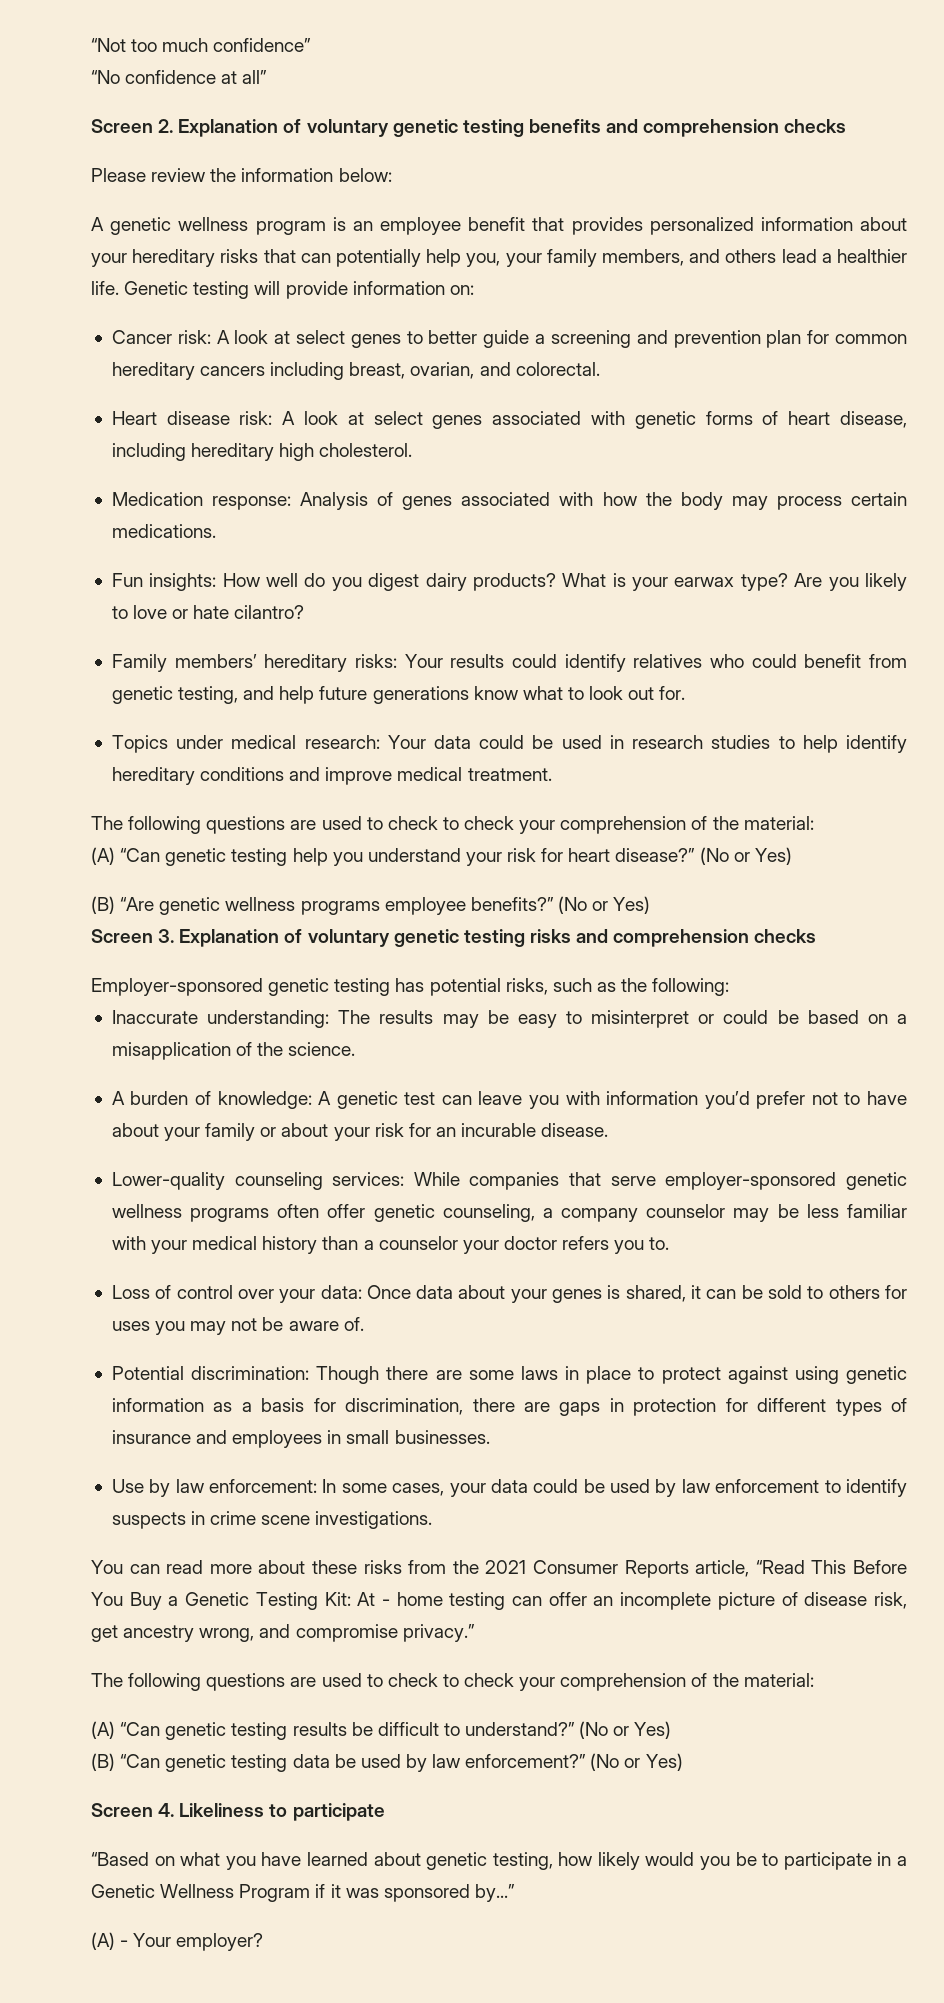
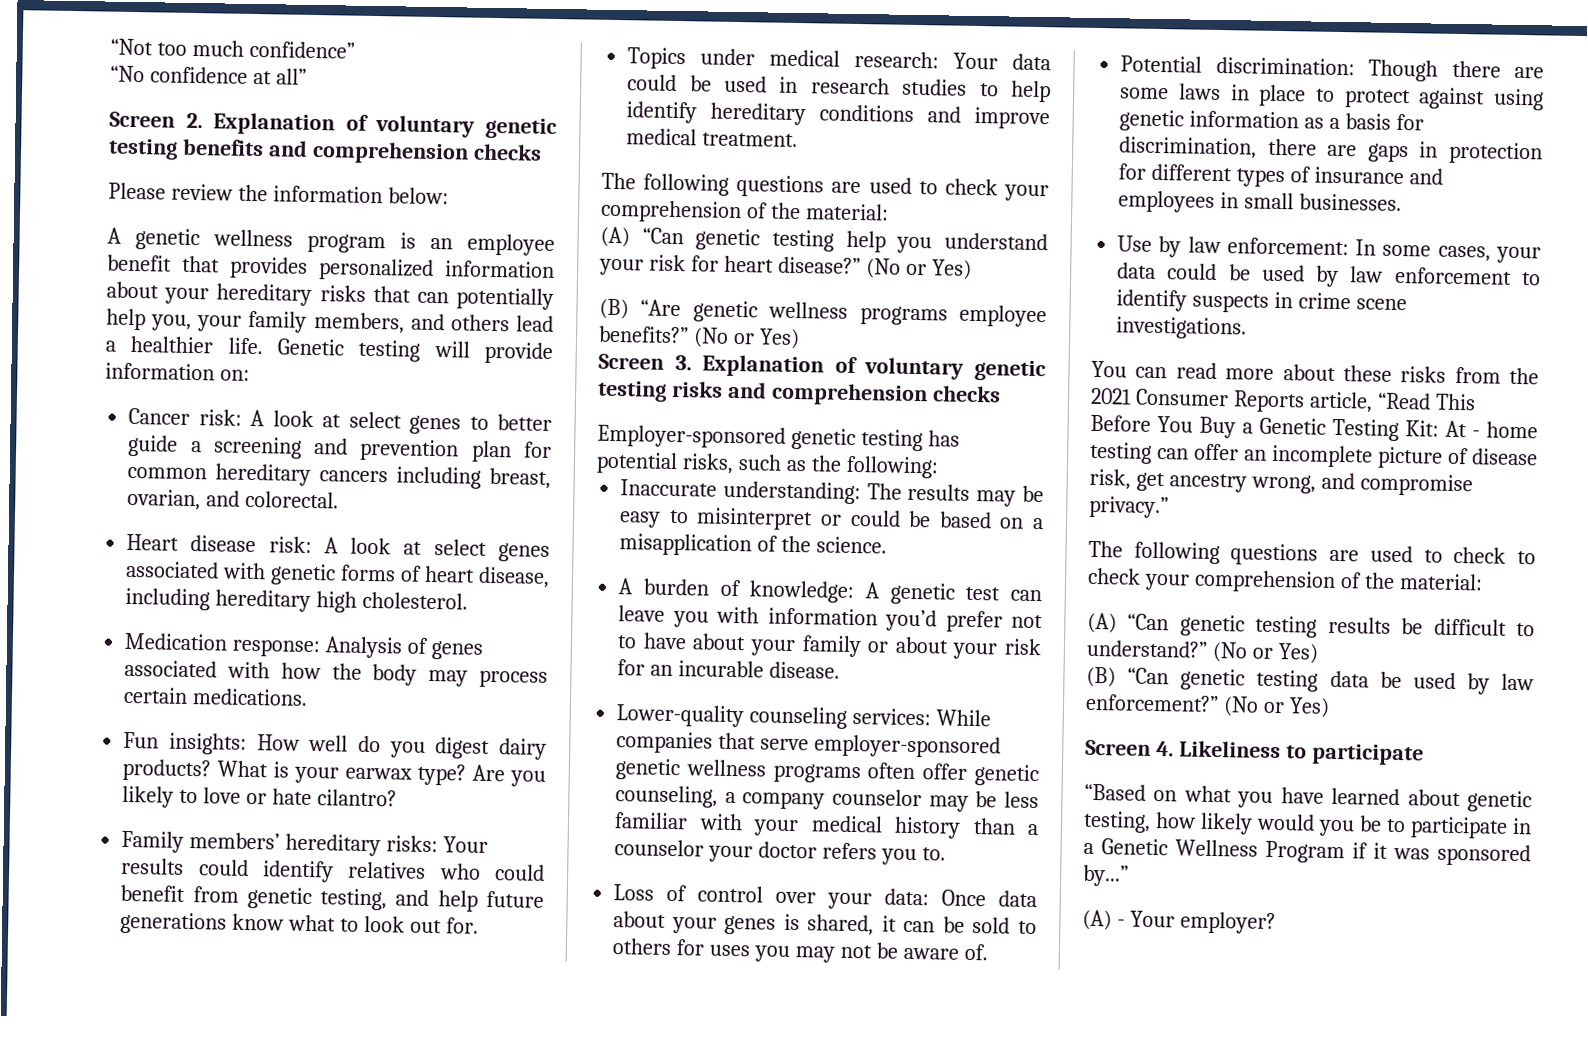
  Topics under medical research: Your data could be used in research studies to help identify hereditary conditions and improve medical treatment.
- The following questions are used to check to check your comprehension of the material:
+ The following questions are used to check your comprehension of the material:

